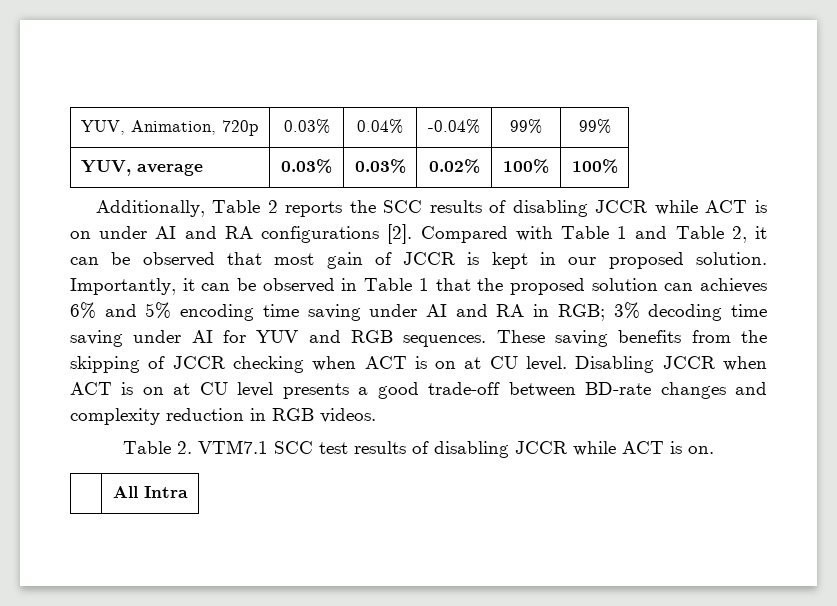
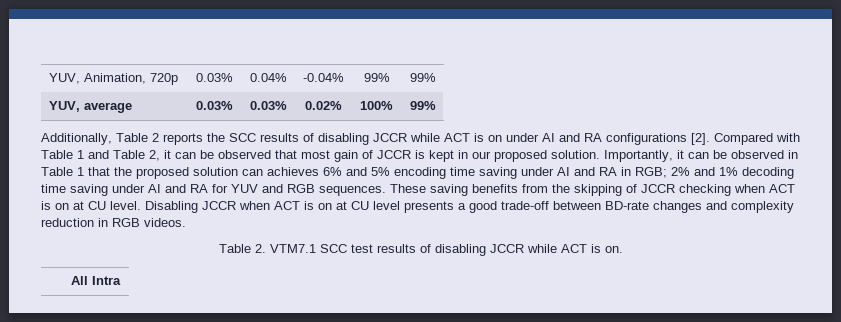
- YUV, average | 0.03% | 0.03% | 0.02% | 100% | 100%
+ YUV, average | 0.03% | 0.03% | 0.02% | 100% | 99%
- Importantly, it can be observed in Table 1 that the proposed solution can achieves 6% and 5% encoding time saving under AI and RA in RGB; 3% decoding time saving under AI for YUV and RGB sequences.
+ Importantly, it can be observed in Table 1 that the proposed solution can achieves 6% and 5% encoding time saving under AI and RA in RGB; 2% and 1% decoding time saving under AI and RA for YUV and RGB sequences.

